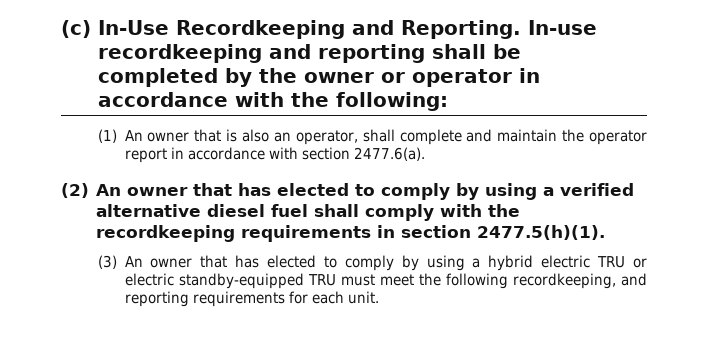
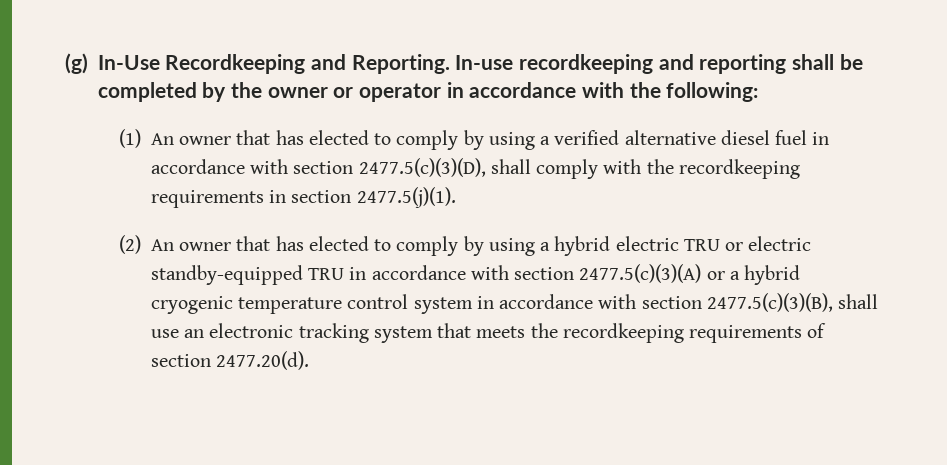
- (c) In-Use Recordkeeping and Reporting.
+ (g) In-Use Recordkeeping and Reporting.
- (1) An owner that is also an operator, shall complete and maintain the operator report in accordance with section 2477.6(a).
- (2) An owner that has elected to comply by using a verified alternative diesel fuel shall comply with the recordkeeping requirements in section 2477.5(h)(1).
- (3) An owner that has elected to comply by using a hybrid electric TRU or electric standby-equipped TRU must meet the following recordkeeping, and reporting requirements for each unit.
+ (1) An owner that has elected to comply by using a verified alternative diesel fuel in accordance with section 2477.5(c)(3)(D), shall comply with the recordkeeping requirements in section 2477.5(j)(1).
+ (2) An owner that has elected to comply by using a hybrid electric TRU or electric standby-equipped TRU in accordance with section 2477.5(c)(3)(A) or a hybrid cryogenic temperature control system in accordance with section 2477.5(c)(3)(B), shall use an electronic tracking system that meets the recordkeeping requirements of section 2477.20(d).

